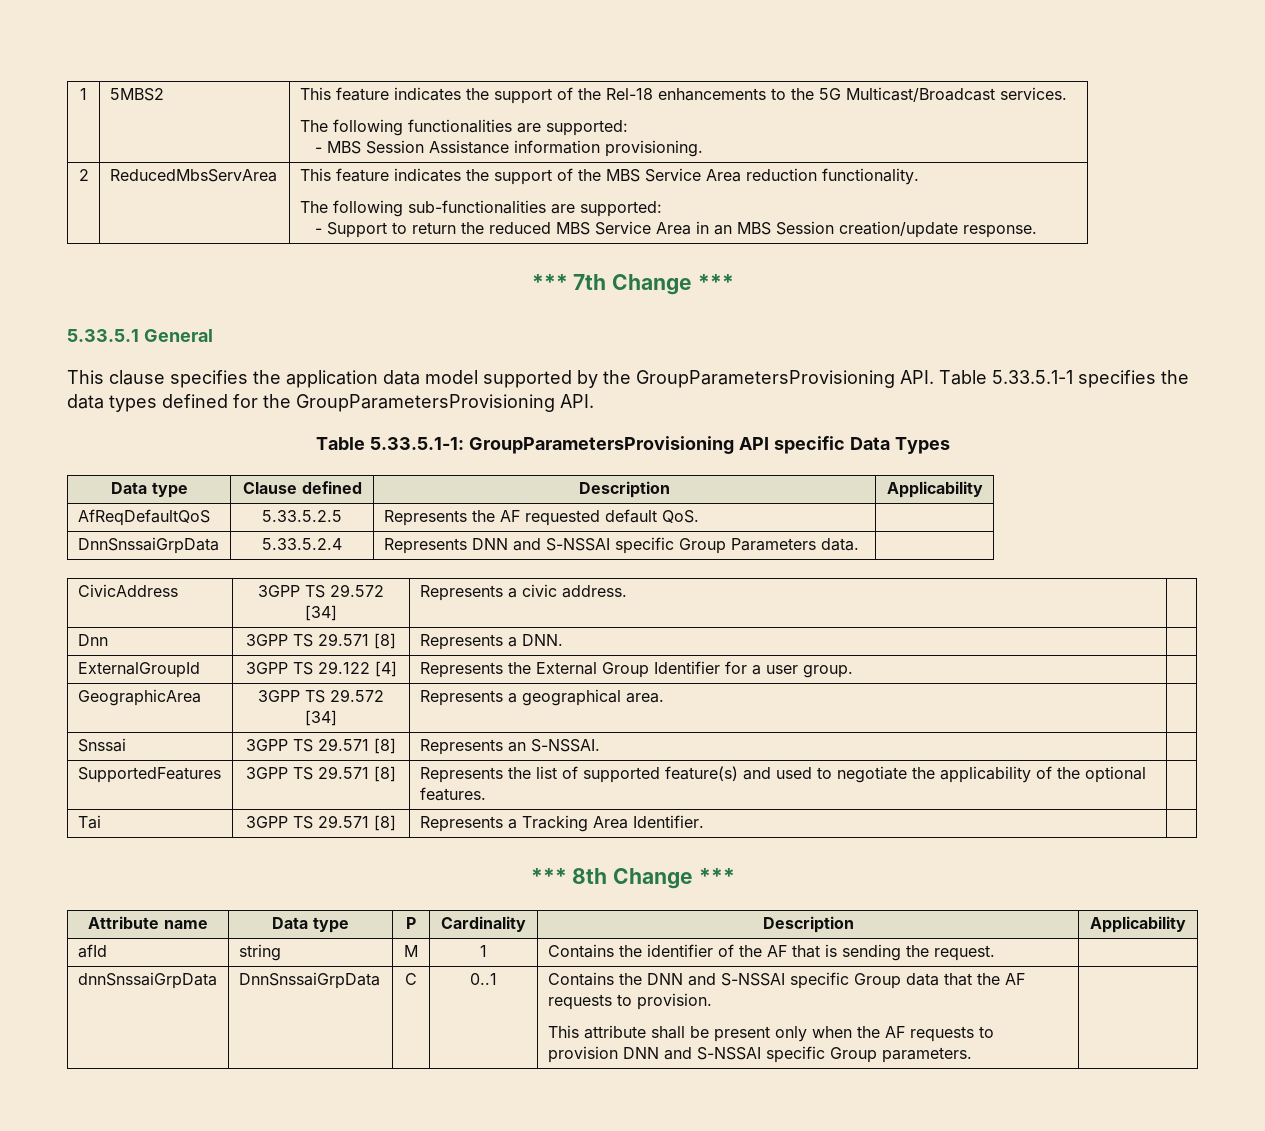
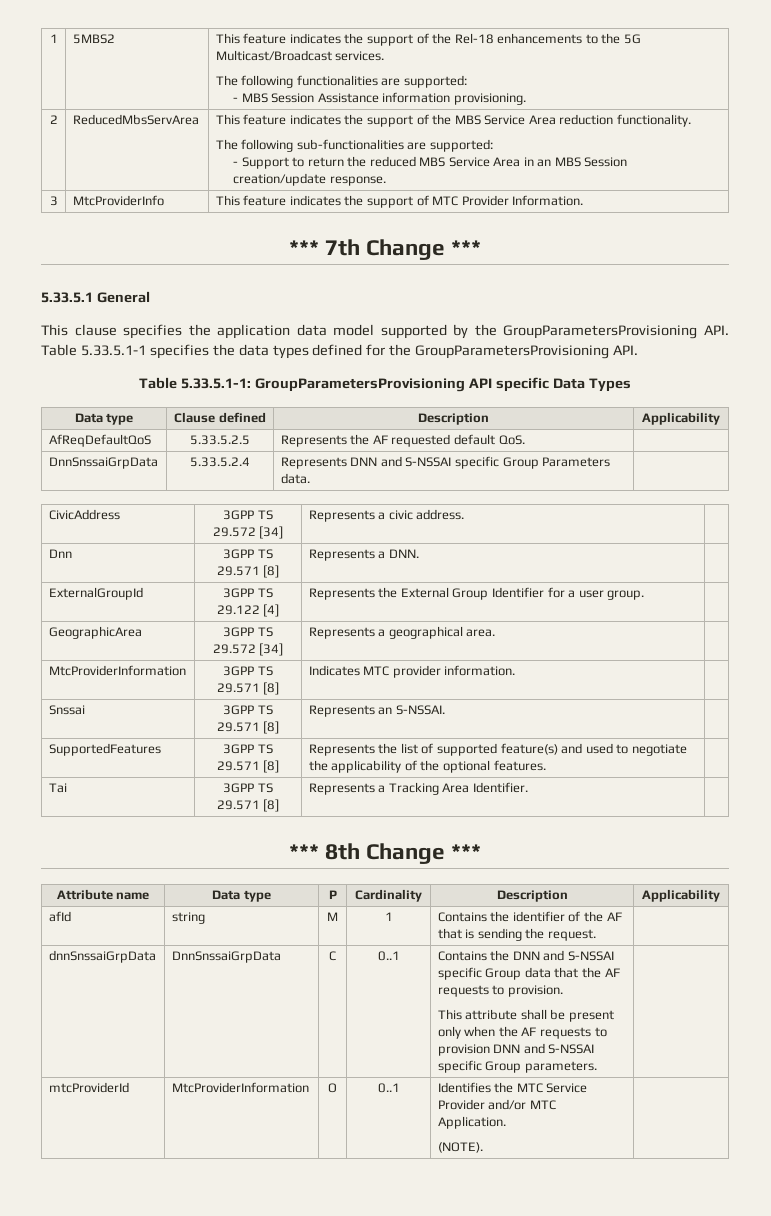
+ 3 | MtcProviderInfo | This feature indicates the support of MTC Provider Information.
+ MtcProviderInformation | 3GPP TS 29.571 [8] | Indicates MTC provider information. |
+ mtcProviderId | MtcProviderInformation | O | 0..1 | Identifies the MTC Service Provider and/or MTC Application.
+ (NOTE). |

